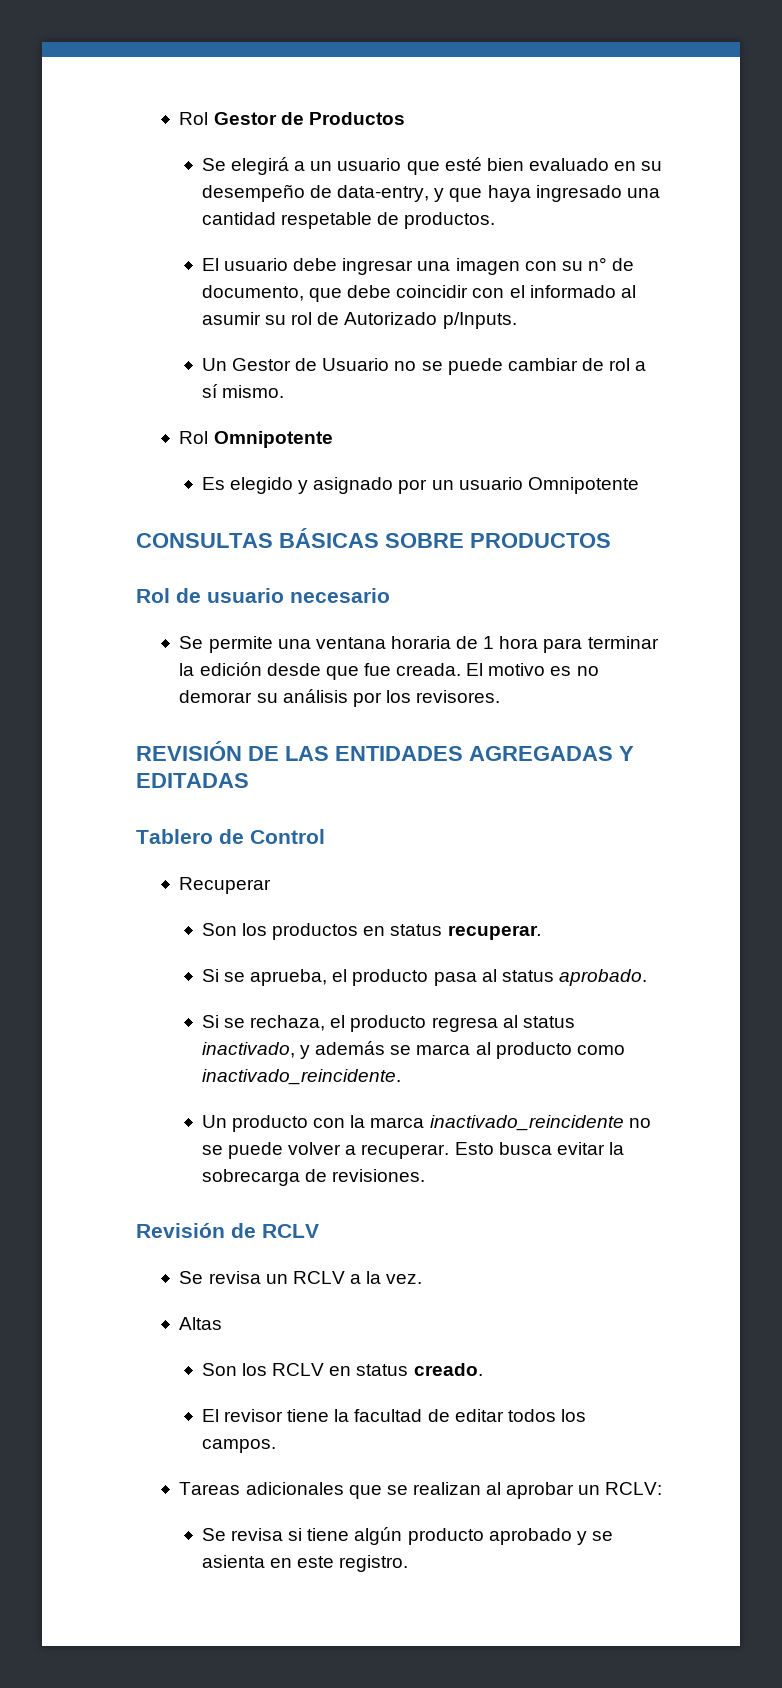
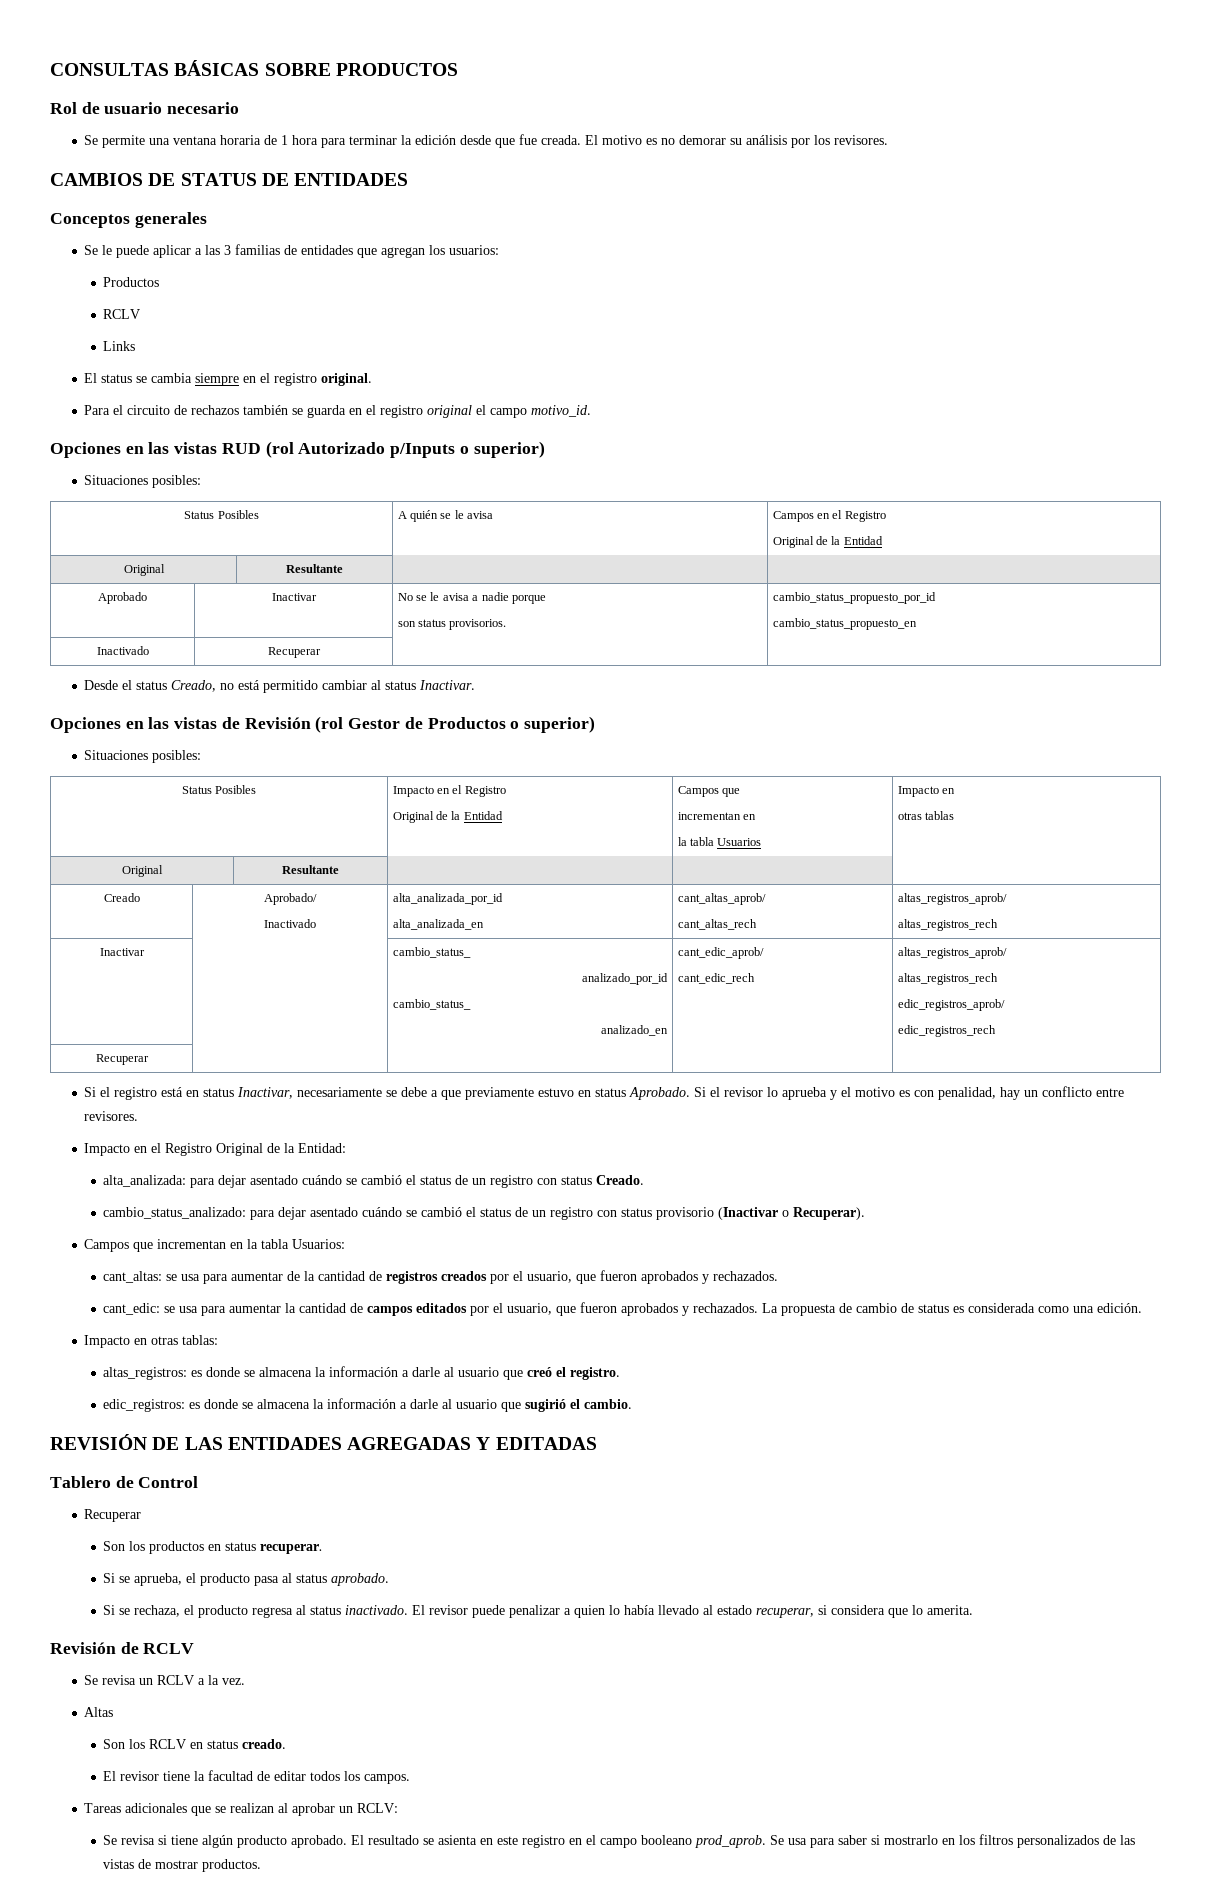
- Rol Gestor de Productos
- Se elegirá a un usuario que esté bien evaluado en su desempeño de data-entry, y que haya ingresado una cantidad respetable de productos.
- El usuario debe ingresar una imagen con su n° de documento, que debe coincidir con el informado al asumir su rol de Autorizado p/Inputs.
- Un Gestor de Usuario no se puede cambiar de rol a sí mismo.
- Rol Omnipotente
- Es elegido y asignado por un usuario Omnipotente
+ CAMBIOS DE STATUS DE ENTIDADES
+ Conceptos generales
+ Se le puede aplicar a las 3 familias de entidades que agregan los usuarios:
+ Productos
+ RCLV
+ Links
+ El status se cambia siempre en el registro original.
+ Para el circuito de rechazos también se guarda en el registro original el campo motivo_id.
+ Opciones en las vistas RUD (rol Autorizado p/Inputs o superior)
+ Situaciones posibles:
+ Status Posibles | A quién se le avisa | Campos en el Registro
+ Original de la Entidad
+ Original | Resultante | |
+ Aprobado | Inactivar | No se le avisa a nadie porque
+ son status provisorios. | cambio_status_propuesto_por_id
+ cambio_status_propuesto_en
+ Inactivado | Recuperar | |
+ Desde el status Creado, no está permitido cambiar al status Inactivar.
+ Opciones en las vistas de Revisión (rol Gestor de Productos o superior)
+ Situaciones posibles:
+ Status Posibles | Impacto en el Registro
+ Original de la Entidad | Campos que
+ incrementan en
+ la tabla Usuarios | Impacto en
+ otras tablas
+ Original | Resultante | | |
+ Creado | Aprobado/
+ Inactivado | alta_analizada_por_id
+ alta_analizada_en | cant_altas_aprob/
+ cant_altas_rech | altas_registros_aprob/
+ altas_registros_rech
+ Inactivar | | cambio_status_
+ analizado_por_id
+ cambio_status_
+ analizado_en | cant_edic_aprob/
+ cant_edic_rech | altas_registros_aprob/
+ altas_registros_rech
+ edic_registros_aprob/
+ edic_registros_rech
+ Recuperar | | | |
+ Si el registro está en status Inactivar, necesariamente se debe a que previamente estuvo en status Aprobado. Si el revisor lo aprueba y el motivo es con penalidad, hay un conflicto entre revisores.
+ Impacto en el Registro Original de la Entidad:
+ alta_analizada: para dejar asentado cuándo se cambió el status de un registro con status Creado.
+ cambio_status_analizado: para dejar asentado cuándo se cambió el status de un registro con status provisorio (Inactivar o Recuperar).
+ Campos que incrementan en la tabla Usuarios:
+ cant_altas: se usa para aumentar de la cantidad de registros creados por el usuario, que fueron aprobados y rechazados.
+ cant_edic: se usa para aumentar la cantidad de campos editados por el usuario, que fueron aprobados y rechazados. La propuesta de cambio de status es considerada como una edición.
+ Impacto en otras tablas:
+ altas_registros: es donde se almacena la información a darle al usuario que creó el registro.
+ edic_registros: es donde se almacena la información a darle al usuario que sugirió el cambio.
- Si se rechaza, el producto regresa al status inactivado, y además se marca al producto como inactivado_reincidente.
- Un producto con la marca inactivado_reincidente no se puede volver a recuperar. Esto busca evitar la sobrecarga de revisiones.
+ Si se rechaza, el producto regresa al status inactivado. El revisor puede penalizar a quien lo había llevado al estado recuperar, si considera que lo amerita.
- Se revisa si tiene algún producto aprobado y se asienta en este registro.
+ Se revisa si tiene algún producto aprobado. El resultado se asienta en este registro en el campo booleano prod_aprob. Se usa para saber si mostrarlo en los filtros personalizados de las vistas de mostrar productos.

